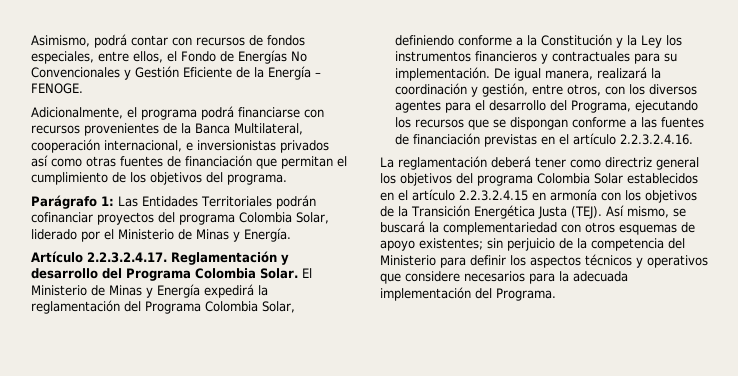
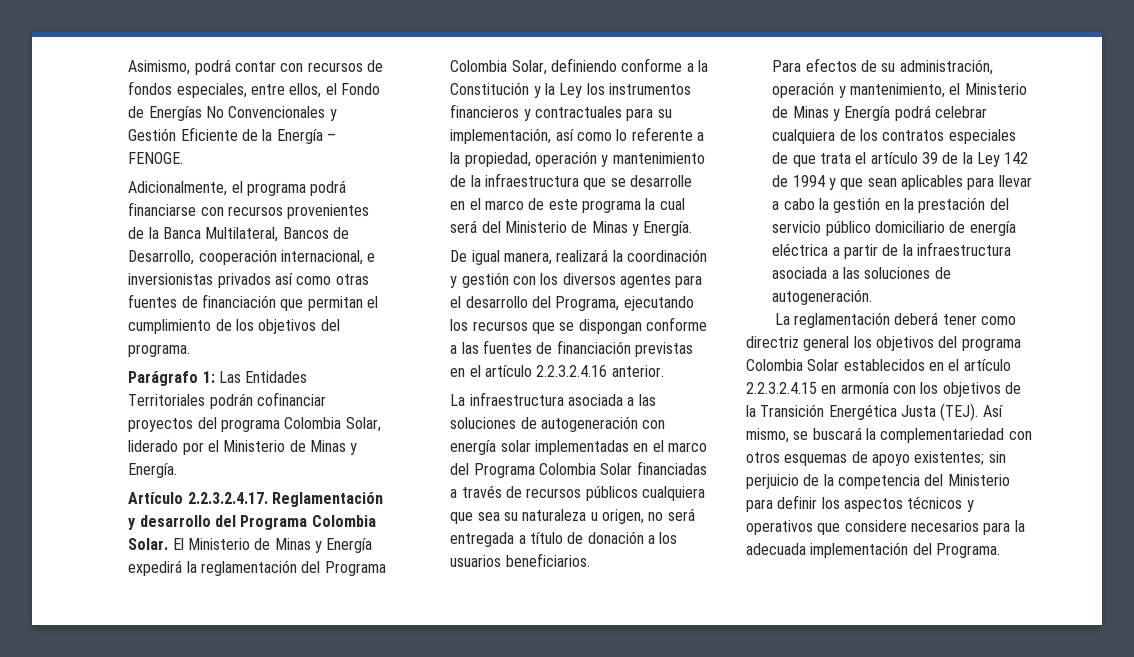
- Adicionalmente, el programa podrá financiarse con recursos provenientes de la Banca Multilateral, cooperación internacional, e inversionistas privados así como otras fuentes de financiación que permitan el cumplimiento de los objetivos del programa.
+ Adicionalmente, el programa podrá financiarse con recursos provenientes de la Banca Multilateral, Bancos de Desarrollo, cooperación internacional, e inversionistas privados así como otras fuentes de financiación que permitan el cumplimiento de los objetivos del programa.
- El Ministerio de Minas y Energía expedirá la reglamentación del Programa Colombia Solar, definiendo conforme a la Constitución y la Ley los instrumentos financieros y contractuales para su implementación. De igual manera, realizará la coordinación y gestión, entre otros, con los diversos agentes para el desarrollo del Programa, ejecutando los recursos que se dispongan conforme a las fuentes de financiación previstas en el artículo 2.2.3.2.4.16.
+ El Ministerio de Minas y Energía expedirá la reglamentación del Programa Colombia Solar, definiendo conforme a la Constitución y la Ley los instrumentos financieros y contractuales para su implementación, así como lo referente a la propiedad, operación y mantenimiento de la infraestructura que se desarrolle en el marco de este programa la cual será del Ministerio de Minas y Energía.
+ De igual manera, realizará la coordinación y gestión con los diversos agentes para el desarrollo del Programa, ejecutando los recursos que se dispongan conforme a las fuentes de financiación previstas en el artículo 2.2.3.2.4.16 anterior.
+ La infraestructura asociada a las soluciones de autogeneración con energía solar implementadas en el marco del Programa Colombia Solar financiadas a través de recursos públicos cualquiera que sea su naturaleza u origen, no será entregada a título de donación a los usuarios beneficiarios.
+ Para efectos de su administración, operación y mantenimiento, el Ministerio de Minas y Energía podrá celebrar cualquiera de los contratos especiales de que trata el artículo 39 de la Ley 142 de 1994 y que sean aplicables para llevar a cabo la gestión en la prestación del servicio público domiciliario de energía eléctrica a partir de la infraestructura asociada a las soluciones de autogeneración.

